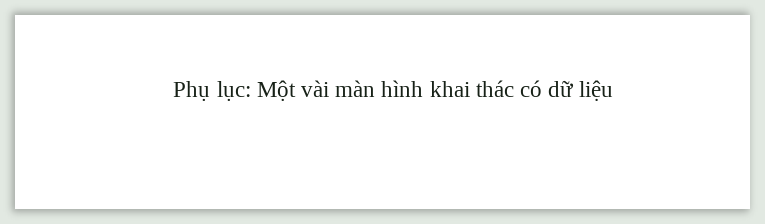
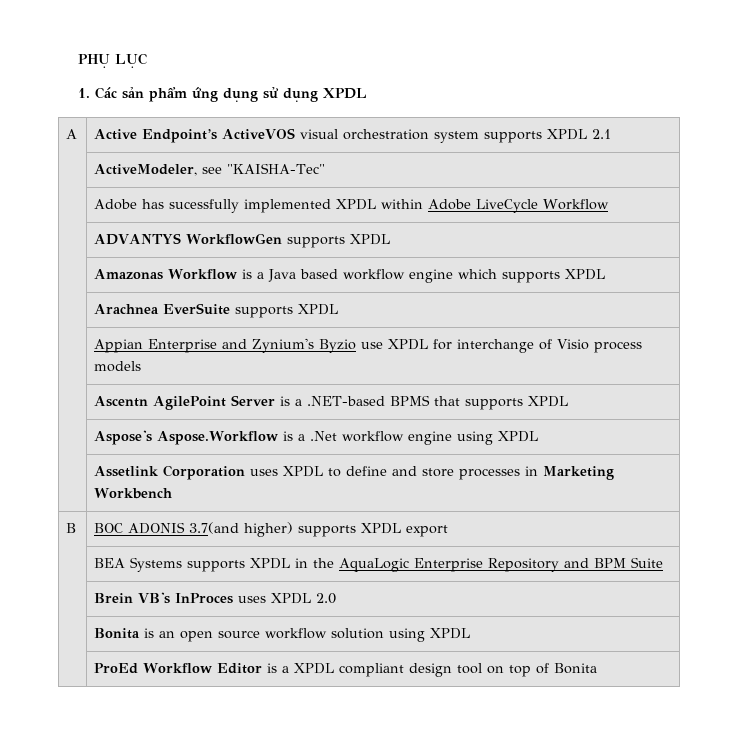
- Phụ lục: Một vài màn hình khai thác có dữ liệu
+ PHỤ LỤC
+ 1. Các sản phẩm ứng dụng sử dụng XPDL
+ A | Active Endpoint’s ActiveVOS visual orchestration system supports XPDL 2.1
+ | ActiveModeler, see "KAISHA-Tec"
+ | Adobe has sucessfully implemented XPDL within Adobe LiveCycle Workflow
+ | ADVANTYS WorkflowGen supports XPDL
+ | Amazonas Workflow is a Java based workflow engine which supports XPDL
+ | Arachnea EverSuite supports XPDL
+ | Appian Enterprise and Zynium's Byzio use XPDL for interchange of Visio process models
+ | Ascentn AgilePoint Server is a .NET-based BPMS that supports XPDL
+ | Aspose's Aspose.Workflow is a .Net workflow engine using XPDL
+ | Assetlink Corporation uses XPDL to define and store processes in Marketing Workbench
+ B | BOC ADONIS 3.7(and higher) supports XPDL export
+ | BEA Systems supports XPDL in the AquaLogic Enterprise Repository and BPM Suite
+ | Brein VB's InProces uses XPDL 2.0
+ | Bonita is an open source workflow solution using XPDL
+ | ProEd Workflow Editor is a XPDL compliant design tool on top of Bonita

